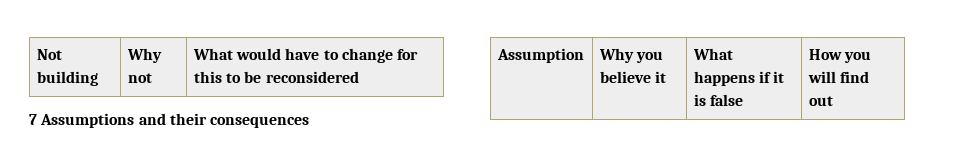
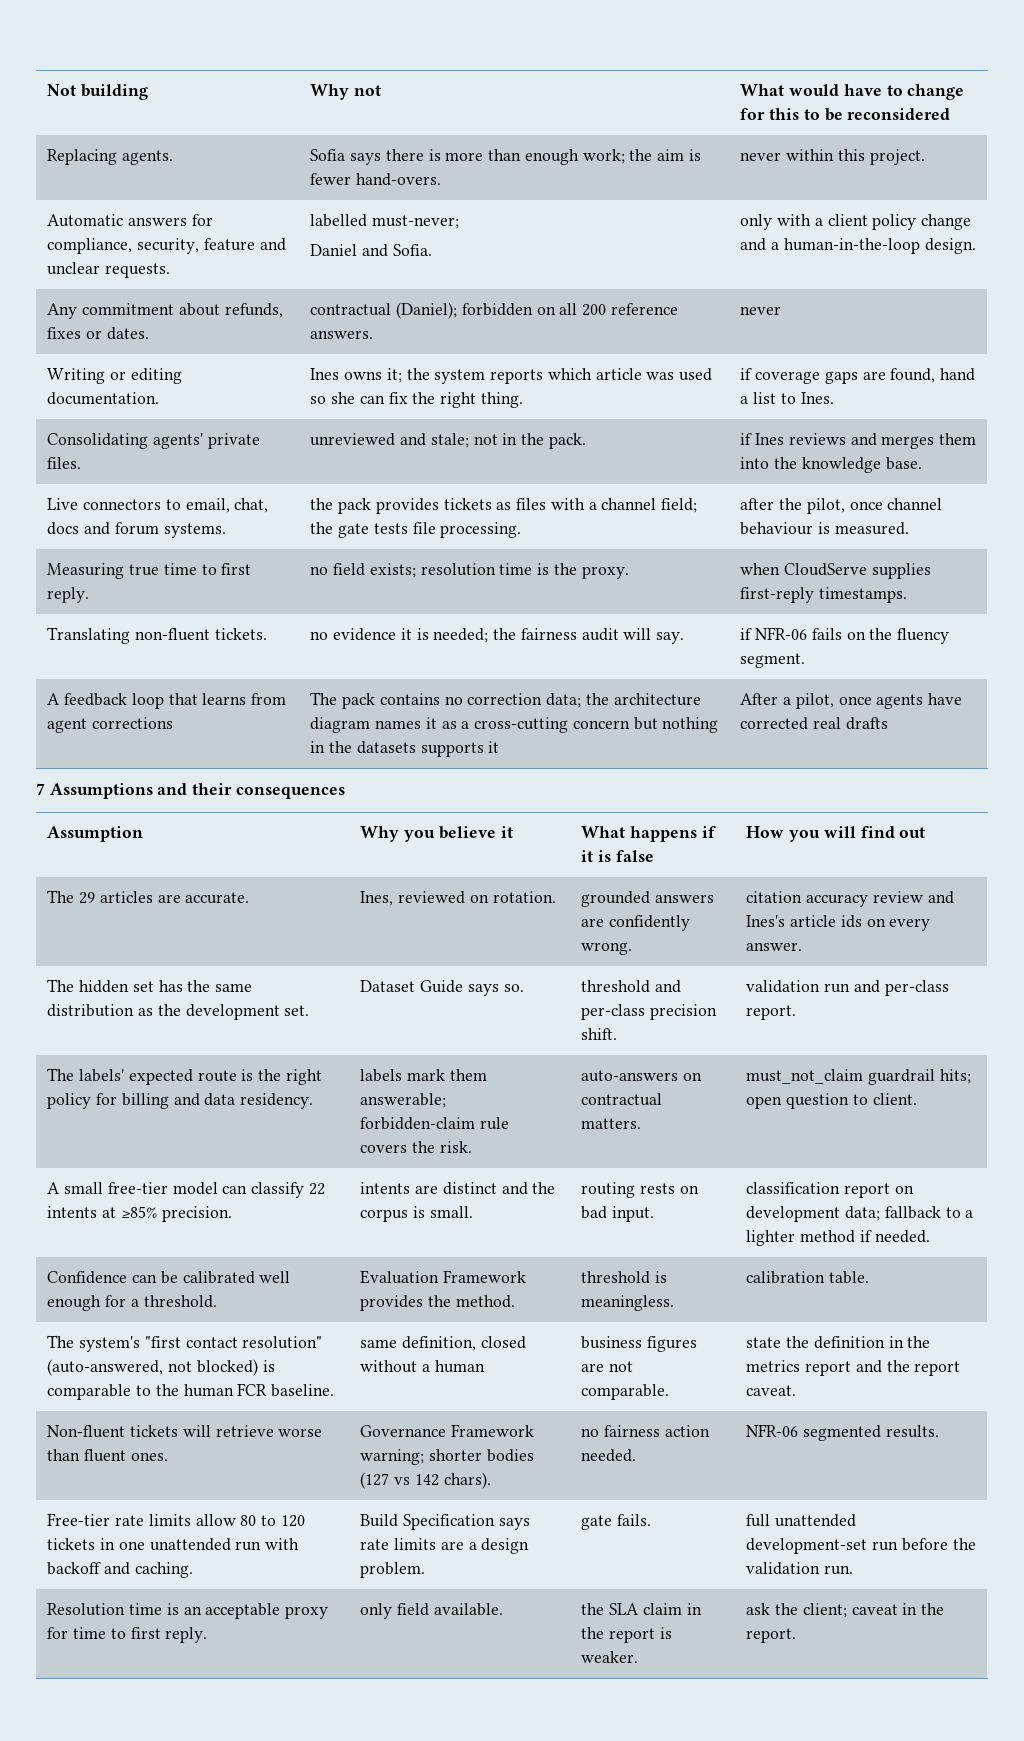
+ Replacing agents. | Sofia says there is more than enough work; the aim is fewer hand-overs. | never within this project.
+ Automatic answers for compliance, security, feature and unclear requests. | labelled must-never;
+ Daniel and Sofia. | only with a client policy change and a human-in-the-loop design.
+ Any commitment about refunds, fixes or dates. | contractual (Daniel); forbidden on all 200 reference answers. | never
+ Writing or editing documentation. | Ines owns it; the system reports which article was used so she can fix the right thing. | if coverage gaps are found, hand a list to Ines.
+ Consolidating agents' private files. | unreviewed and stale; not in the pack. | if Ines reviews and merges them into the knowledge base.
+ Live connectors to email, chat, docs and forum systems. | the pack provides tickets as files with a channel field; the gate tests file processing. | after the pilot, once channel behaviour is measured.
+ Measuring true time to first reply. | no field exists; resolution time is the proxy. | when CloudServe supplies first-reply timestamps.
+ Translating non-fluent tickets. | no evidence it is needed; the fairness audit will say. | if NFR-06 fails on the fluency segment.
+ A feedback loop that learns from agent corrections | The pack contains no correction data; the architecture diagram names it as a cross-cutting concern but nothing in the datasets supports it | After a pilot, once agents have corrected real drafts
+ The 29 articles are accurate. | Ines, reviewed on rotation. | grounded answers are confidently wrong. | citation accuracy review and Ines's article ids on every answer.
+ The hidden set has the same distribution as the development set. | Dataset Guide says so. | threshold and per-class precision shift. | validation run and per-class report.
+ The labels' expected route is the right policy for billing and data residency. | labels mark them answerable; forbidden-claim rule covers the risk. | auto-answers on contractual matters. | must_not_claim guardrail hits; open question to client.
+ A small free-tier model can classify 22 intents at ≥85% precision. | intents are distinct and the corpus is small. | routing rests on bad input. | classification report on development data; fallback to a lighter method if needed.
+ Confidence can be calibrated well enough for a threshold. | Evaluation Framework provides the method. | threshold is meaningless. | calibration table.
+ The system's "first contact resolution" (auto-answered, not blocked) is comparable to the human FCR baseline. | same definition, closed without a human | business figures are not comparable. | state the definition in the metrics report and the report caveat.
+ Non-fluent tickets will retrieve worse than fluent ones. | Governance Framework warning; shorter bodies (127 vs 142 chars). | no fairness action needed. | NFR-06 segmented results.
+ Free-tier rate limits allow 80 to 120 tickets in one unattended run with backoff and caching. | Build Specification says rate limits are a design problem. | gate fails. | full unattended development-set run before the validation run.
+ Resolution time is an acceptable proxy for time to first reply. | only field available. | the SLA claim in the report is weaker. | ask the client; caveat in the report.

